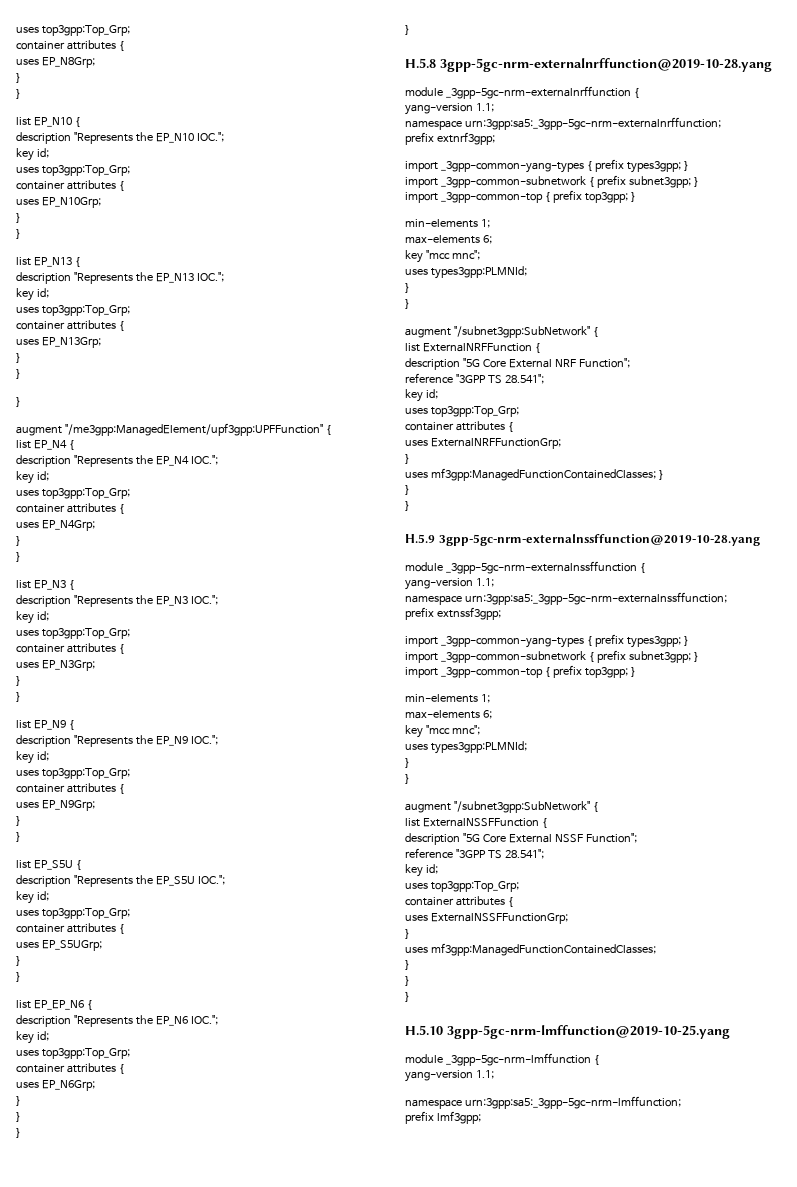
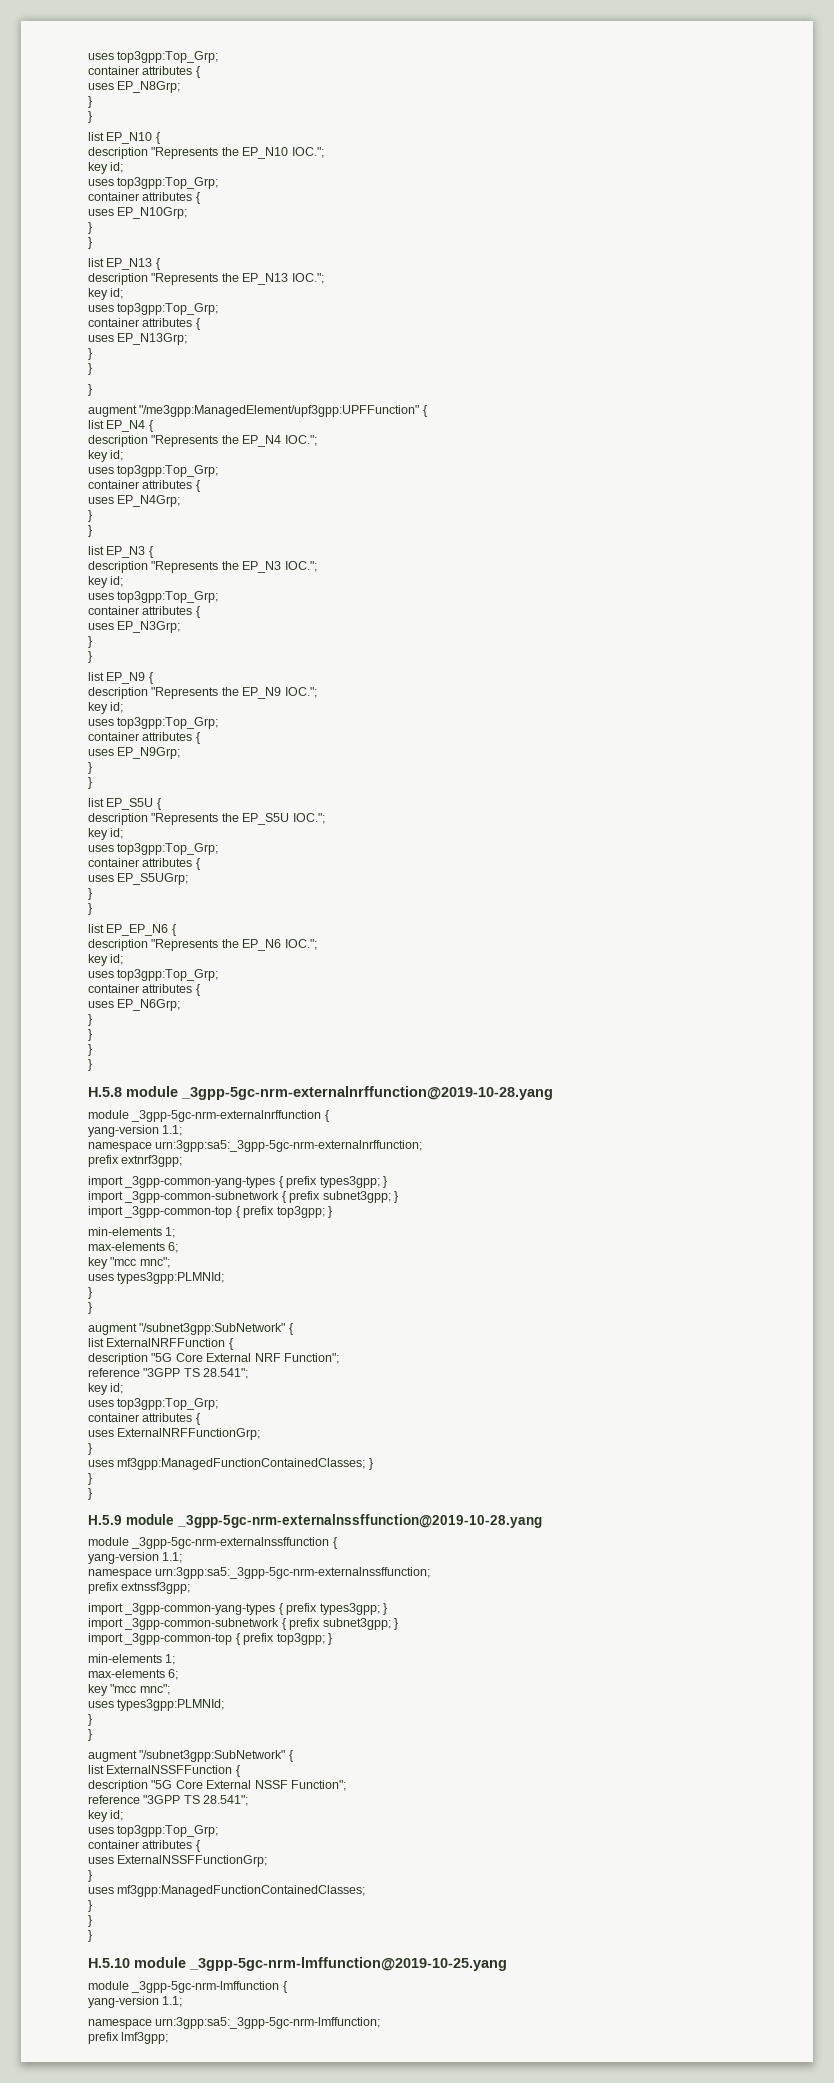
- H.5.8 3gpp-5gc-nrm-externalnrffunction@2019-10-28.yang
+ H.5.8 module _3gpp-5gc-nrm-externalnrffunction@2019-10-28.yang
- H.5.9 3gpp-5gc-nrm-externalnssffunction@2019-10-28.yang
+ H.5.9 module _3gpp-5gc-nrm-externalnssffunction@2019-10-28.yang
- H.5.10 3gpp-5gc-nrm-lmffunction@2019-10-25.yang
+ H.5.10 module _3gpp-5gc-nrm-lmffunction@2019-10-25.yang

